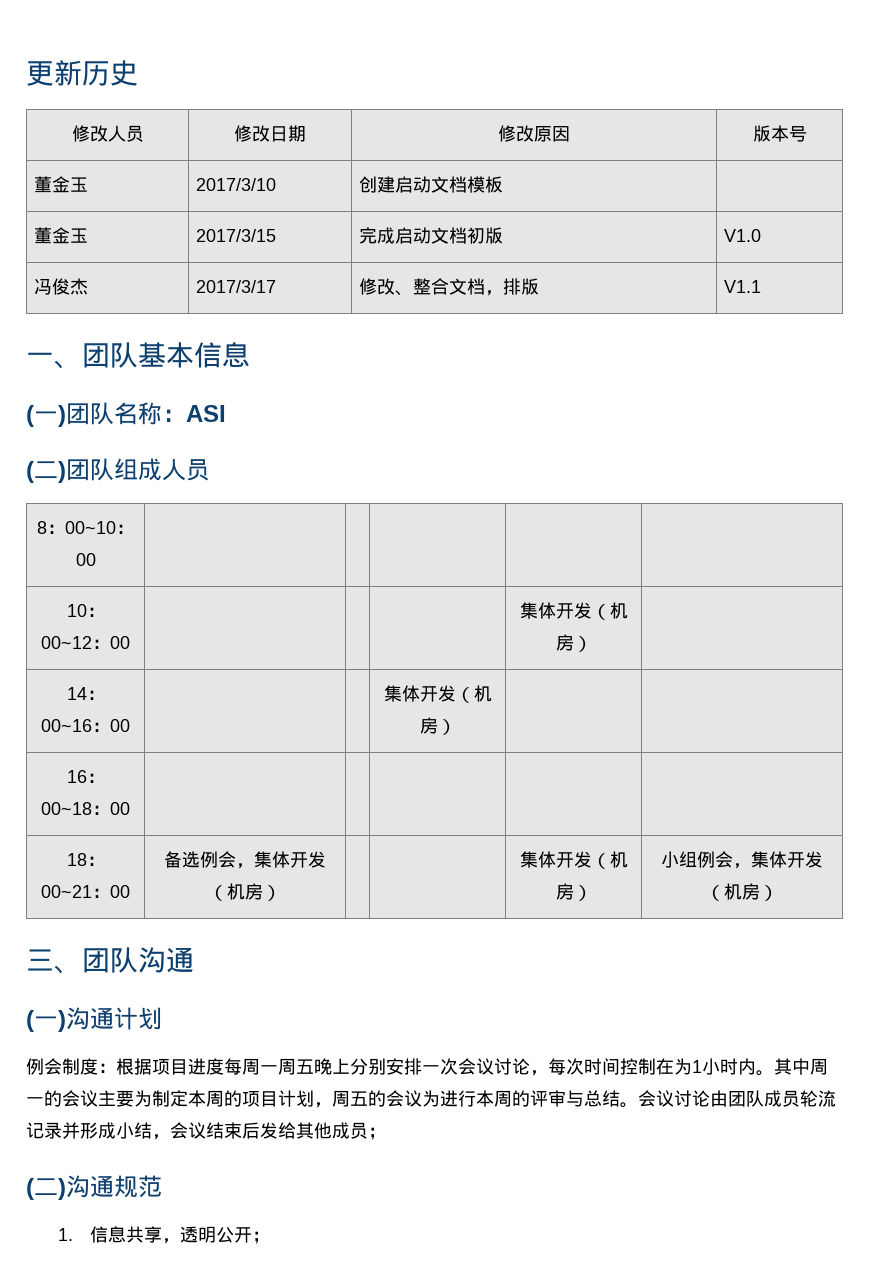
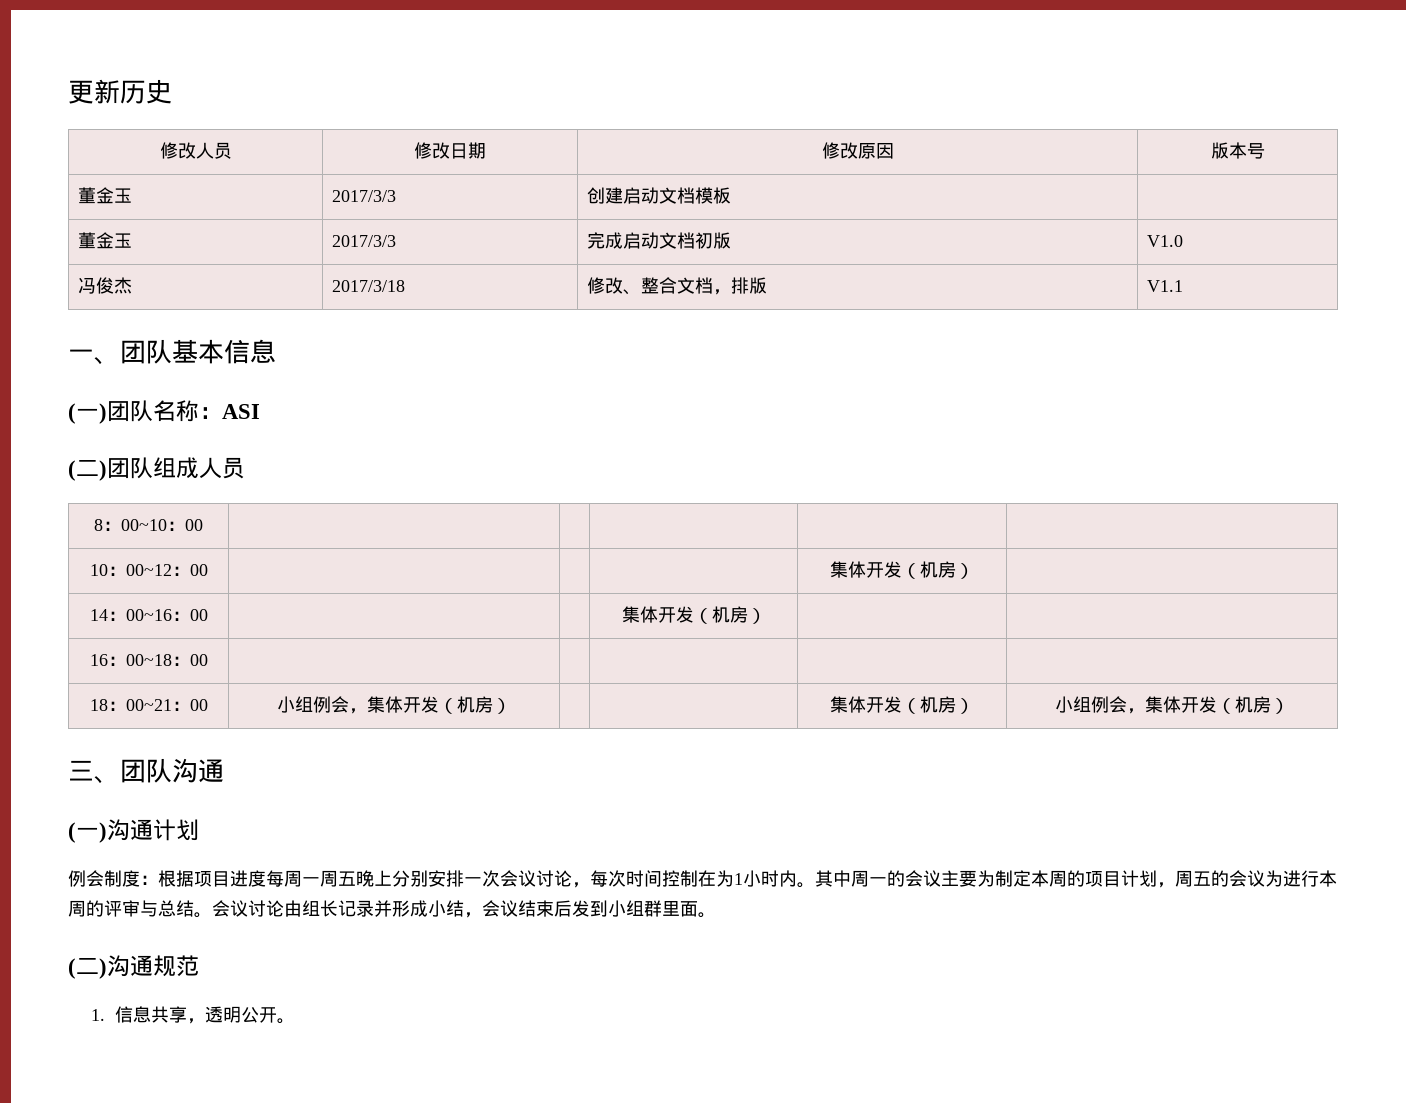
- 董金玉 | 2017/3/10 | 创建启动文档模板 |
+ 董金玉 | 2017/3/3 | 创建启动文档模板 |
- 董金玉 | 2017/3/15 | 完成启动文档初版 | V1.0
+ 董金玉 | 2017/3/3 | 完成启动文档初版 | V1.0
- 冯俊杰 | 2017/3/17 | 修改、整合文档，排版 | V1.1
+ 冯俊杰 | 2017/3/18 | 修改、整合文档，排版 | V1.1
- 18：00~21：00 | 备选例会，集体开发（机房） | | | 集体开发（机房） | 小组例会，集体开发（机房）
+ 18：00~21：00 | 小组例会，集体开发（机房） | | | 集体开发（机房） | 小组例会，集体开发（机房）
- 会议讨论由团队成员轮流记录并形成小结，会议结束后发给其他成员；
+ 会议讨论由组长记录并形成小结，会议结束后发到小组群里面。
- 1.信息共享，透明公开；
+ 1.信息共享，透明公开。

